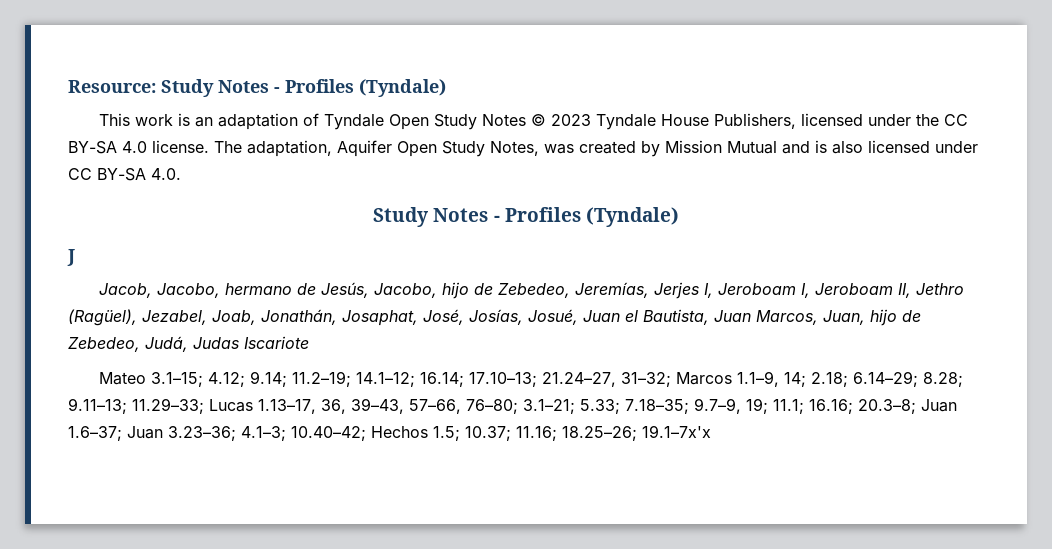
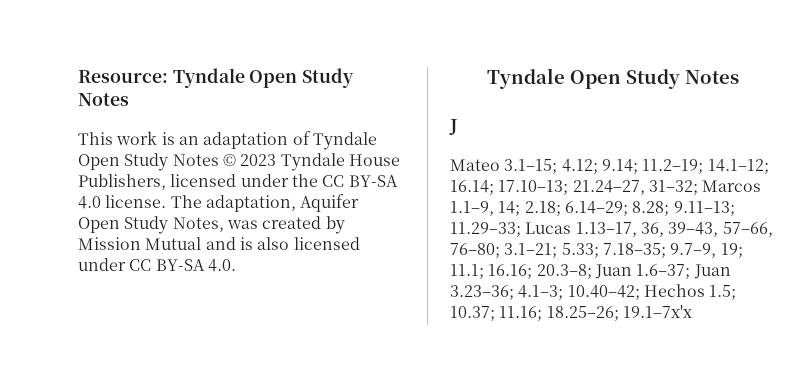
- Resource: Study Notes - Profiles (Tyndale)
+ Resource: Tyndale Open Study Notes
  The adaptation, Aquifer Open Study Notes, was created by Mission Mutual and is also licensed under CC BY-SA 4.0.
- Study Notes - Profiles (Tyndale)
+ Tyndale Open Study Notes
  J
- Jacob, Jacobo, hermano de Jesús, Jacobo, hijo de Zebedeo, Jeremías, Jerjes I, Jeroboam I, Jeroboam II, Jethro (Ragüel), Jezabel, Joab, Jonathán, Josaphat, José, Josías, Josué, Juan el Bautista, Juan Marcos, Juan, hijo de Zebedeo, Judá, Judas Iscariote

